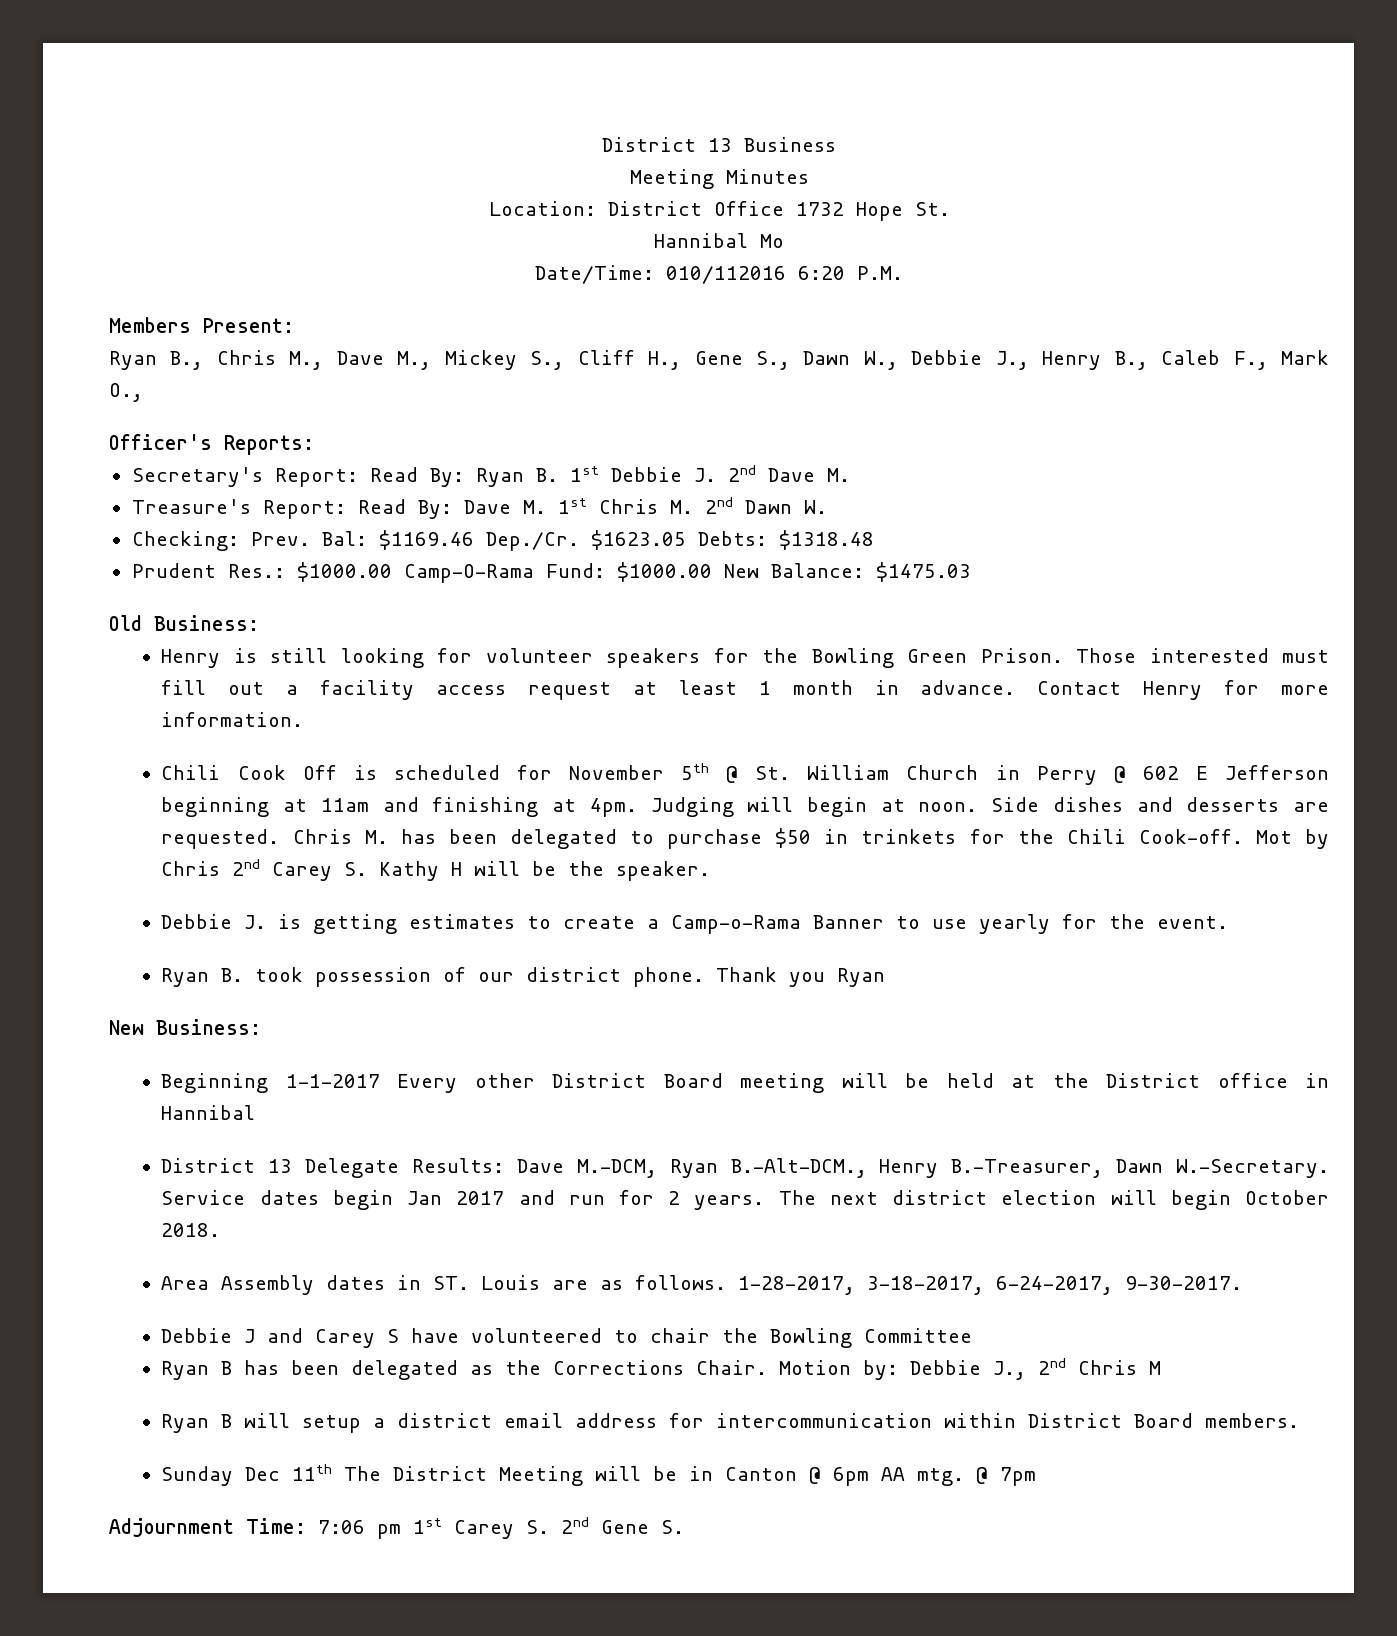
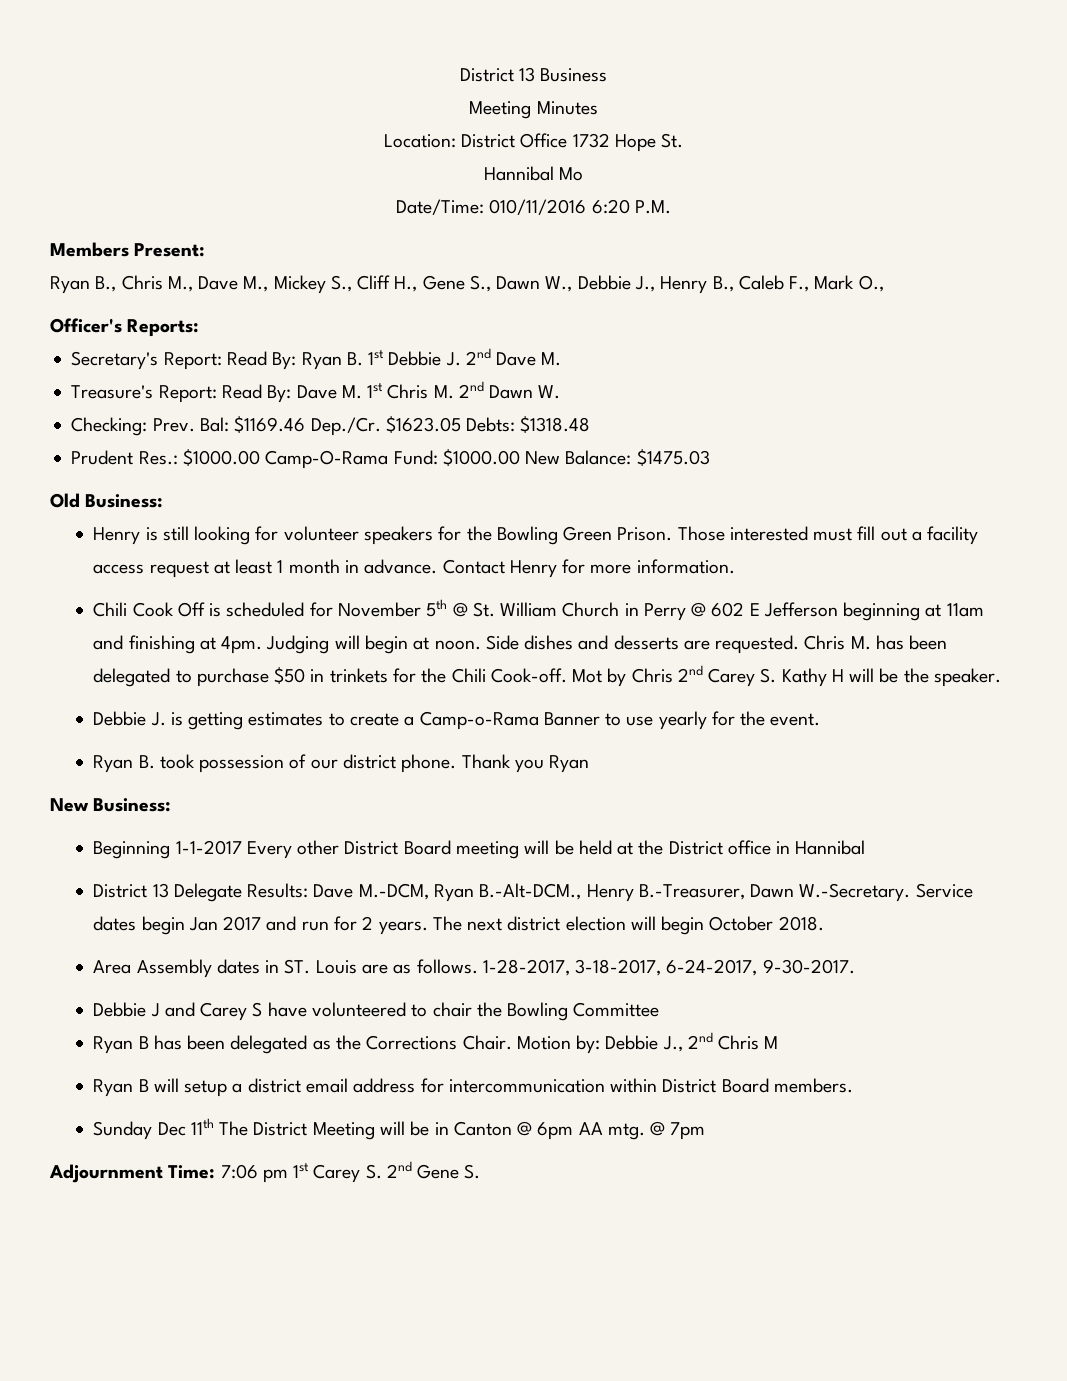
- Date/Time: 010/112016 6:20 P.M.
+ Date/Time: 010/11/2016 6:20 P.M.

